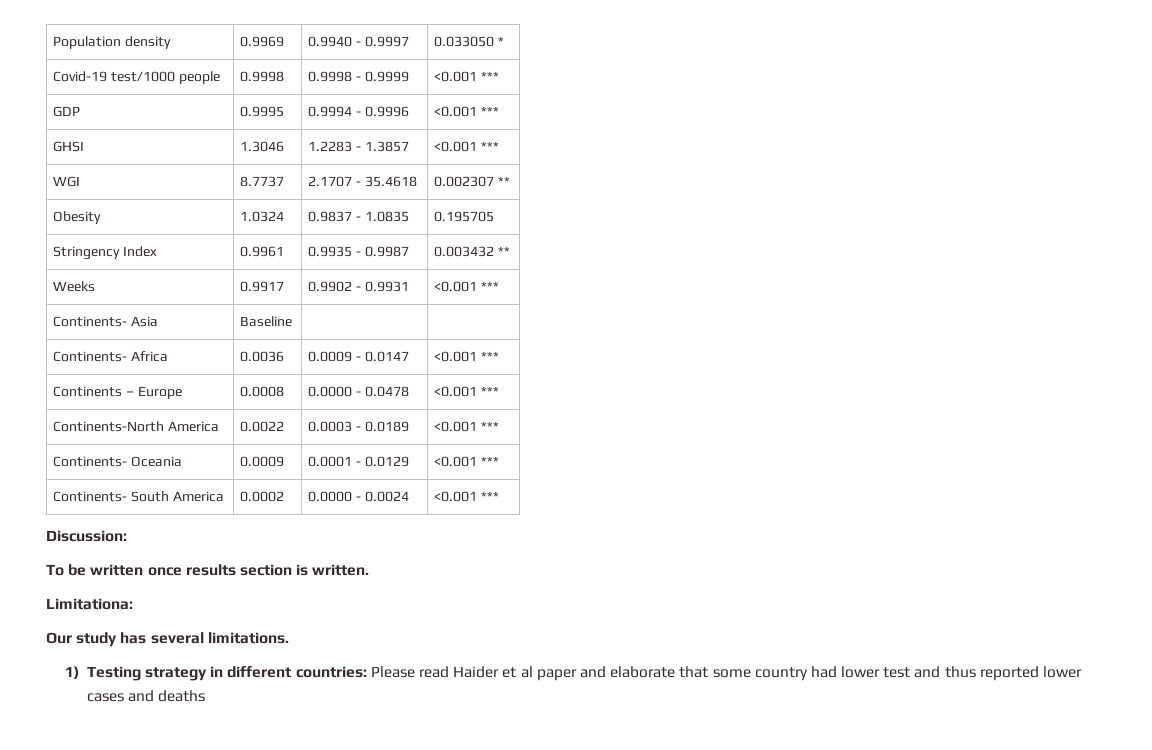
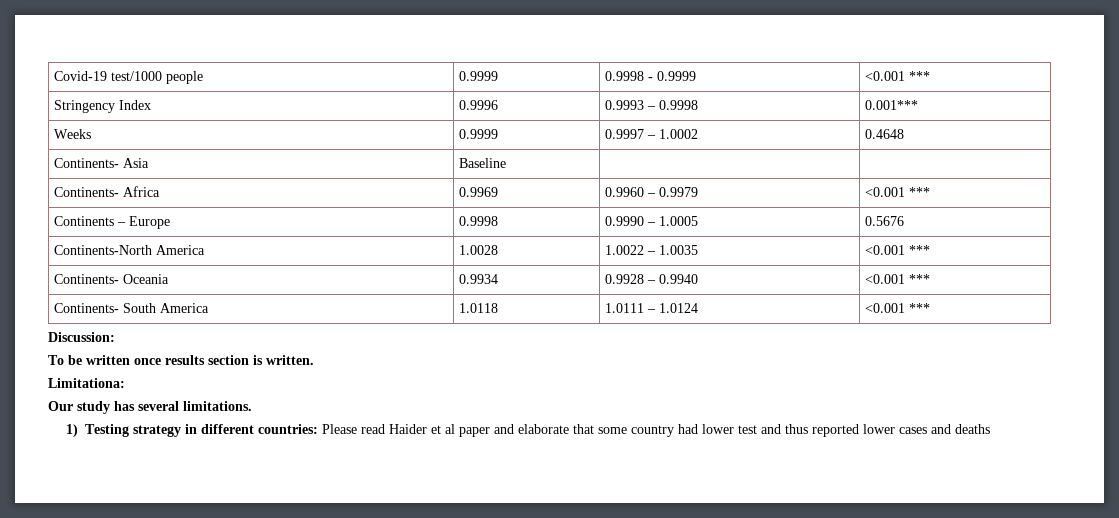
- Population density | 0.9969 | 0.9940 - 0.9997 | 0.033050 *
- Covid-19 test/1000 people | 0.9998 | 0.9998 - 0.9999 | <0.001 ***
+ Covid-19 test/1000 people | 0.9999 | 0.9998 - 0.9999 | <0.001 ***
- GDP | 0.9995 | 0.9994 - 0.9996 | <0.001 ***
- GHSI | 1.3046 | 1.2283 - 1.3857 | <0.001 ***
- WGI | 8.7737 | 2.1707 - 35.4618 | 0.002307 **
- Obesity | 1.0324 | 0.9837 - 1.0835 | 0.195705
- Stringency Index | 0.9961 | 0.9935 - 0.9987 | 0.003432 **
- Weeks | 0.9917 | 0.9902 - 0.9931 | <0.001 ***
+ Stringency Index | 0.9996 | 0.9993 – 0.9998 | 0.001***
+ Weeks | 0.9999 | 0.9997 – 1.0002 | 0.4648
- Continents- Africa | 0.0036 | 0.0009 - 0.0147 | <0.001 ***
+ Continents- Africa | 0.9969 | 0.9960 – 0.9979 | <0.001 ***
- Continents – Europe | 0.0008 | 0.0000 - 0.0478 | <0.001 ***
- Continents-North America | 0.0022 | 0.0003 - 0.0189 | <0.001 ***
+ Continents – Europe | 0.9998 | 0.9990 – 1.0005 | 0.5676
+ Continents-North America | 1.0028 | 1.0022 – 1.0035 | <0.001 ***
- Continents- Oceania | 0.0009 | 0.0001 - 0.0129 | <0.001 ***
+ Continents- Oceania | 0.9934 | 0.9928 – 0.9940 | <0.001 ***
- Continents- South America | 0.0002 | 0.0000 - 0.0024 | <0.001 ***
+ Continents- South America | 1.0118 | 1.0111 – 1.0124 | <0.001 ***

